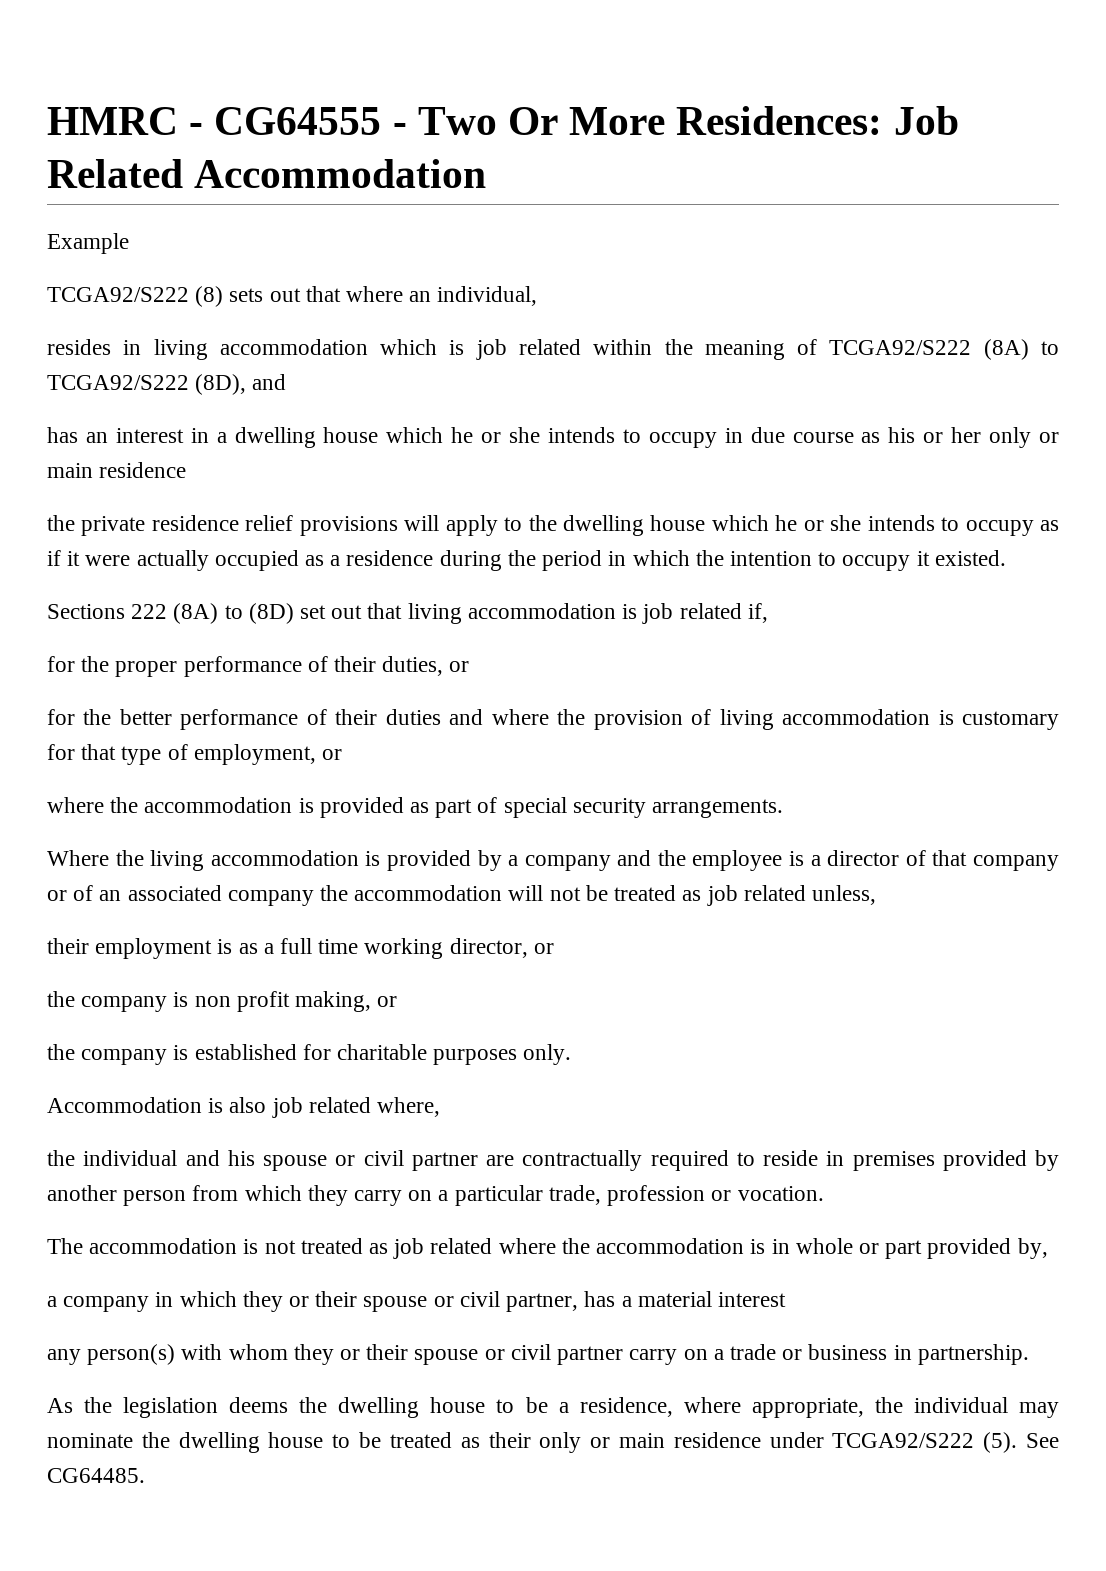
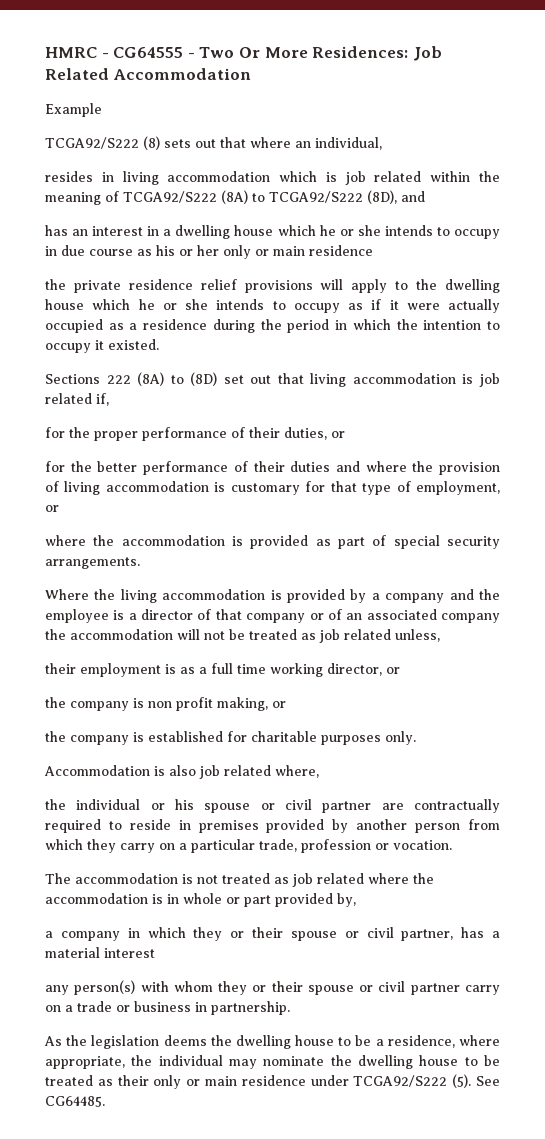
- the individual and his spouse or civil partner are contractually required to reside in premises provided by another person from which they carry on a particular trade, profession or vocation.
+ the individual or his spouse or civil partner are contractually required to reside in premises provided by another person from which they carry on a particular trade, profession or vocation.

